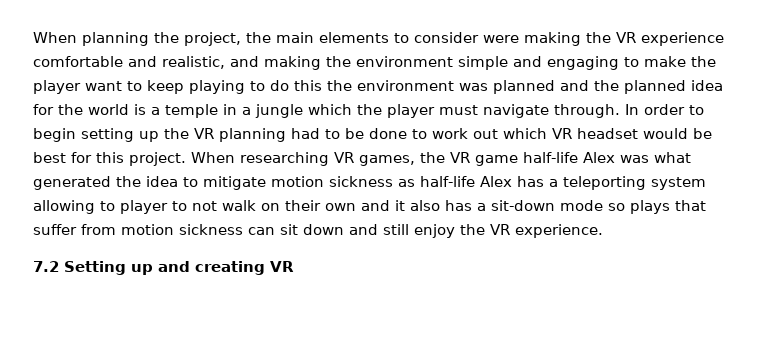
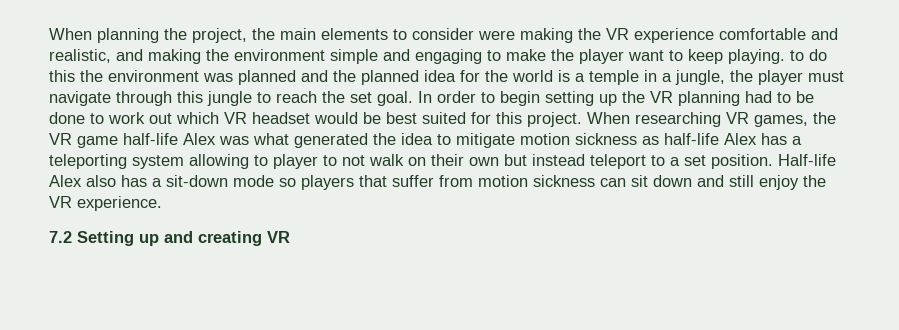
- When planning the project, the main elements to consider were making the VR experience comfortable and realistic, and making the environment simple and engaging to make the player want to keep playing to do this the environment was planned and the planned idea for the world is a temple in a jungle which the player must navigate through.
+ When planning the project, the main elements to consider were making the VR experience comfortable and realistic, and making the environment simple and engaging to make the player want to keep playing. to do this the environment was planned and the planned idea for the world is a temple in a jungle, the player must navigate through this jungle to reach the set goal.
- In order to begin setting up the VR planning had to be done to work out which VR headset would be best for this project.
+ In order to begin setting up the VR planning had to be done to work out which VR headset would be best suited for this project.
- When researching VR games, the VR game half-life Alex was what generated the idea to mitigate motion sickness as half-life Alex has a teleporting system allowing to player to not walk on their own and it also has a sit-down mode so plays that suffer from motion sickness can sit down and still enjoy the VR experience.
+ When researching VR games, the VR game half-life Alex was what generated the idea to mitigate motion sickness as half-life Alex has a teleporting system allowing to player to not walk on their own but instead teleport to a set position. Half-life Alex also has a sit-down mode so players that suffer from motion sickness can sit down and still enjoy the VR experience.

